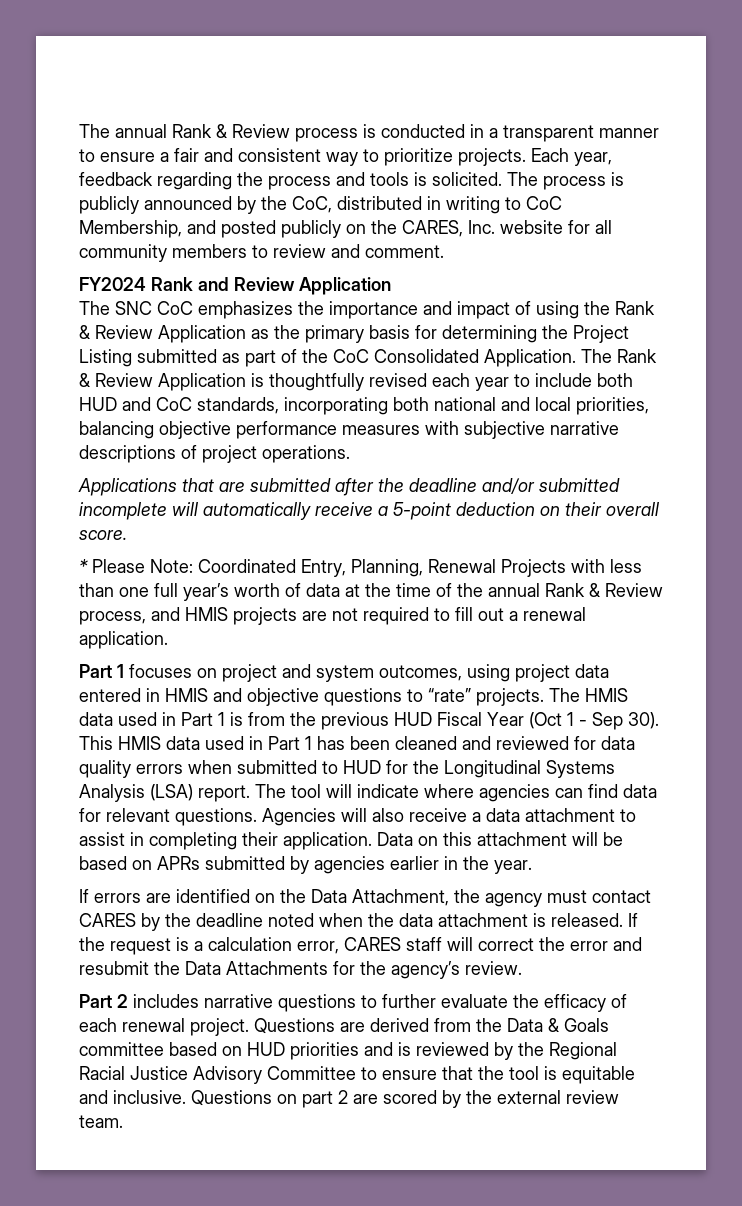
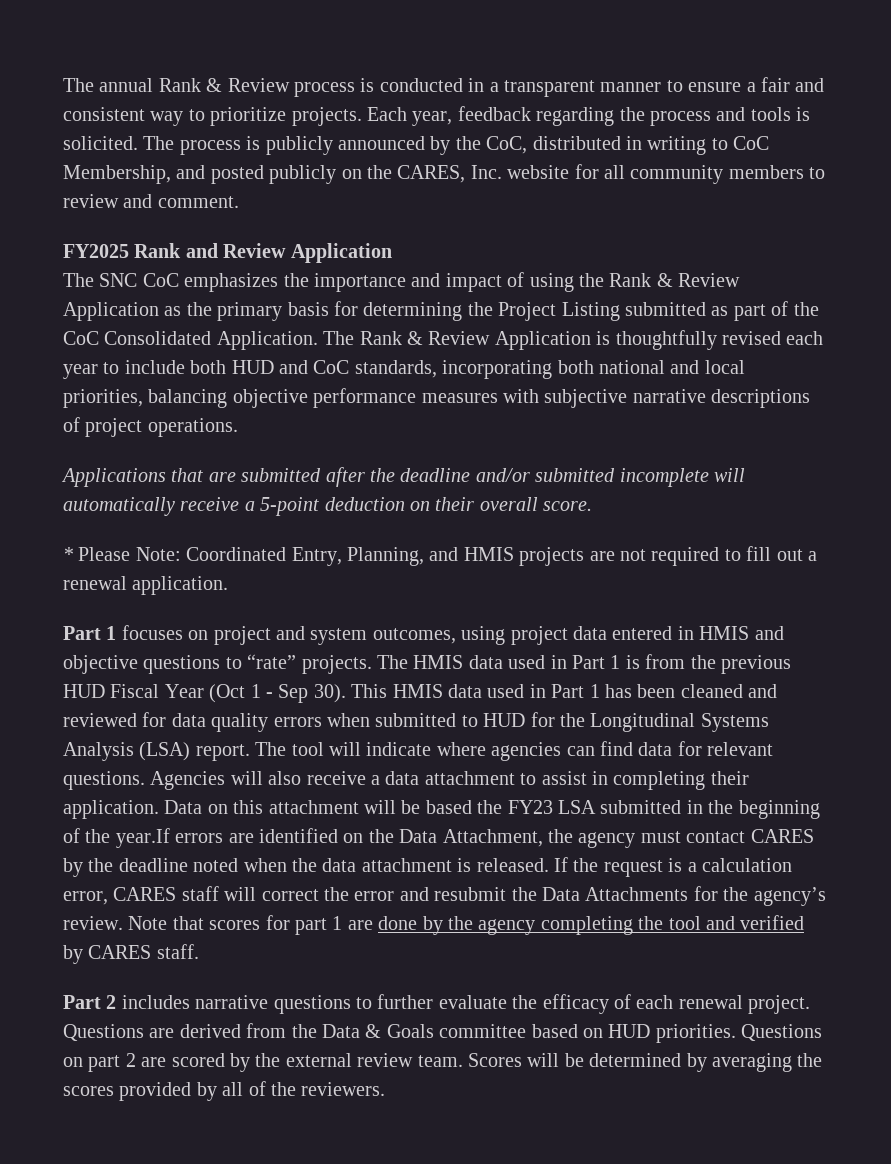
- FY2024 Rank and Review Application
+ FY2025 Rank and Review Application
- * Please Note: Coordinated Entry, Planning, Renewal Projects with less than one full year’s worth of data at the time of the annual Rank & Review process, and HMIS projects are not required to fill out a renewal application.
+ * Please Note: Coordinated Entry, Planning, and HMIS projects are not required to fill out a renewal application.
- Data on this attachment will be based on APRs submitted by agencies earlier in the year.
- If errors are identified on the Data Attachment, the agency must contact CARES by the deadline noted when the data attachment is released.
+ Data on this attachment will be based the FY23 LSA submitted in the beginning of the year.If errors are identified on the Data Attachment, the agency must contact CARES by the deadline noted when the data attachment is released.
+ Note that scores for part 1 are done by the agency completing the tool and verified by CARES staff.
- Questions are derived from the Data & Goals committee based on HUD priorities and is reviewed by the Regional Racial Justice Advisory Committee to ensure that the tool is equitable and inclusive.
+ Questions are derived from the Data & Goals committee based on HUD priorities.
+ Scores will be determined by averaging the scores provided by all of the reviewers.

